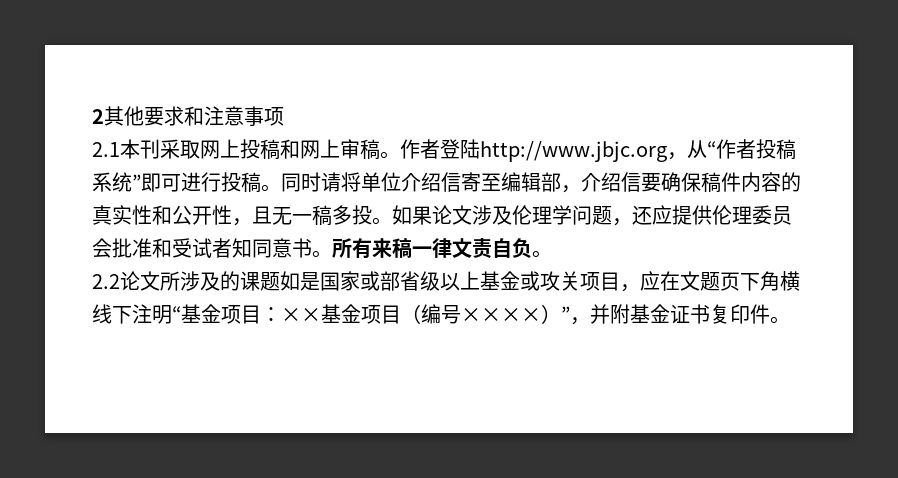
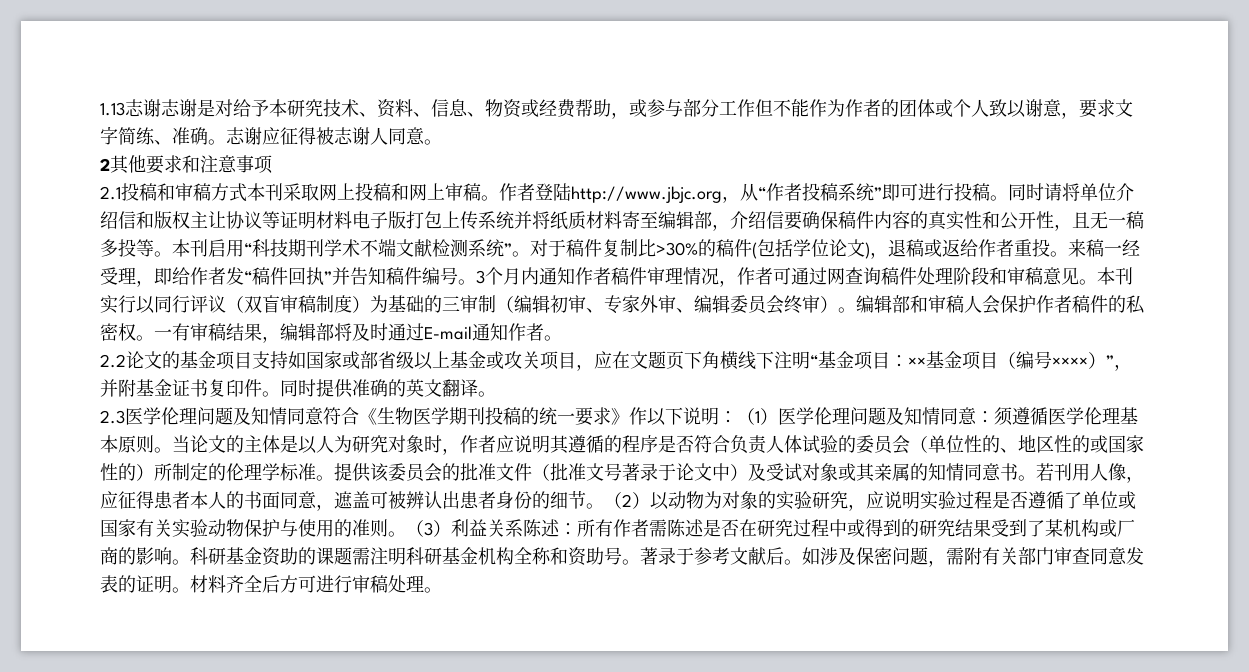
+ 1.13志谢志谢是对给予本研究技术、资料、信息、物资或经费帮助，或参与部分工作但不能作为作者的团体或个人致以谢意，要求文字简练、准确。志谢应征得被志谢人同意。
- 2.1本刊采取网上投稿和网上审稿。
+ 2.1投稿和审稿方式本刊采取网上投稿和网上审稿。
- 同时请将单位介绍信寄至编辑部，介绍信要确保稿件内容的真实性和公开性，且无一稿多投。如果论文涉及伦理学问题，还应提供伦理委员会批准和受试者知同意书。所有来稿一律文责自负。
+ 同时请将单位介绍信和版权主让协议等证明材料电子版打包上传系统并将纸质材料寄至编辑部，介绍信要确保稿件内容的真实性和公开性，且无一稿多投等。本刊启用“科技期刊学术不端文献检测系统”。对于稿件复制比>30%的稿件(包括学位论文)，退稿或返给作者重投。来稿一经受理，即给作者发“稿件回执”并告知稿件编号。3个月内通知作者稿件审理情况，作者可通过网查询稿件处理阶段和审稿意见。本刊实行以同行评议（双盲审稿制度）为基础的三审制（编辑初审、专家外审、编辑委员会终审）。编辑部和审稿人会保护作者稿件的私密权。一有审稿结果，编辑部将及时通过E-mail通知作者。
- 2.2论文所涉及的课题如是国家或部省级以上基金或攻关项目，应在文题页下角横线下注明“基金项目：××基金项目（编号××××）”，并附基金证书复印件。
+ 2.2论文的基金项目支持如国家或部省级以上基金或攻关项目，应在文题页下角横线下注明“基金项目：××基金项目（编号××××）”，并附基金证书复印件。
+ 同时提供准确的英文翻译。
+ 2.3医学伦理问题及知情同意符合《生物医学期刊投稿的统一要求》作以下说明：（1）医学伦理问题及知情同意：须遵循医学伦理基本原则。当论文的主体是以人为研究对象时，作者应说明其遵循的程序是否符合负责人体试验的委员会（单位性的、地区性的或国家性的）所制定的伦理学标准。提供该委员会的批准文件（批准文号著录于论文中）及受试对象或其亲属的知情同意书。若刊用人像，应征得患者本人的书面同意，遮盖可被辨认出患者身份的细节。（2）以动物为对象的实验研究，应说明实验过程是否遵循了单位或国家有关实验动物保护与使用的准则。（3）利益关系陈述：所有作者需陈述是否在研究过程中或得到的研究结果受到了某机构或厂商的影响。科研基金资助的课题需注明科研基金机构全称和资助号。著录于参考文献后。如涉及保密问题，需附有关部门审查同意发表的证明。材料齐全后方可进行审稿处理。

